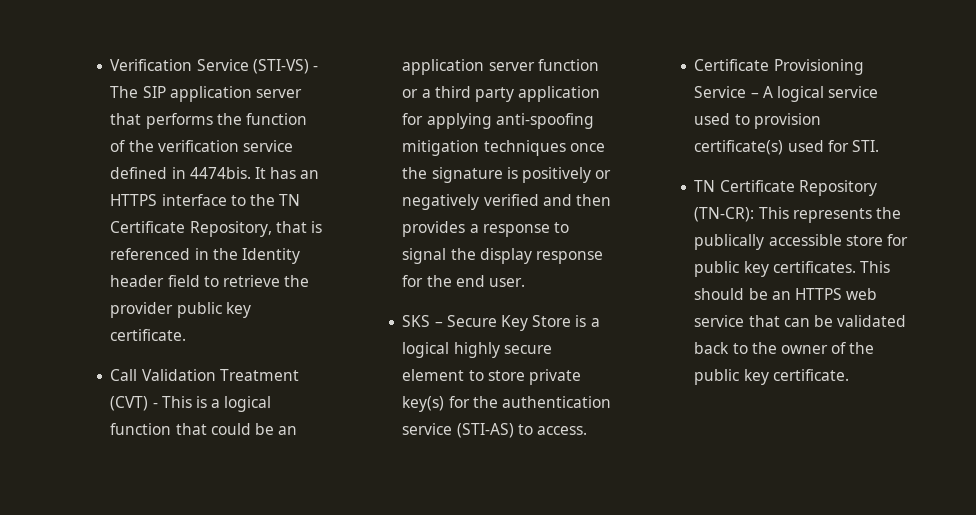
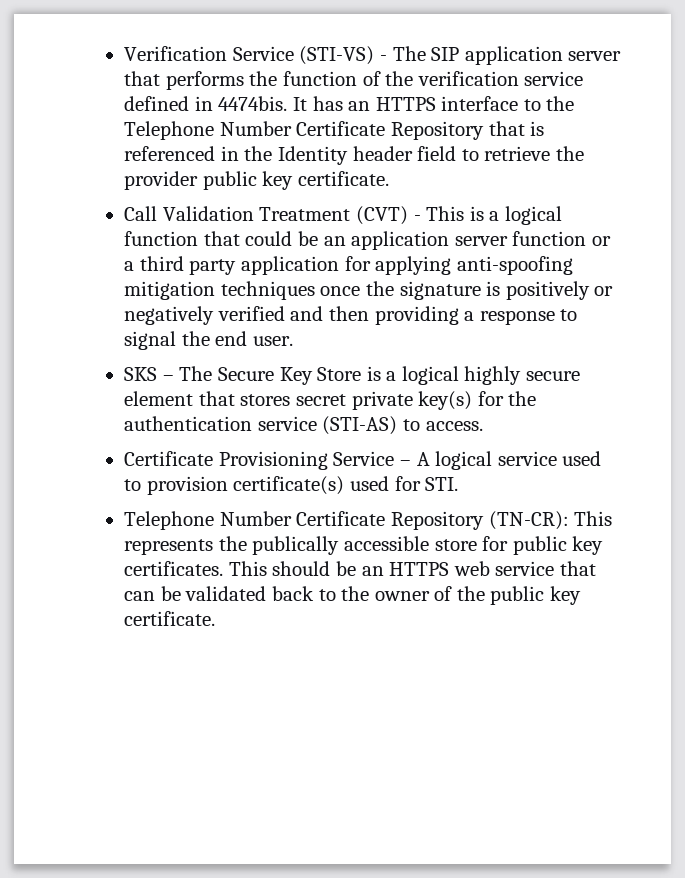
- It has an HTTPS interface to the TN Certificate Repository, that is referenced in the Identity header field to retrieve the provider public key certificate.
+ It has an HTTPS interface to the Telephone Number Certificate Repository that is referenced in the Identity header field to retrieve the provider public key certificate.
- Call Validation Treatment (CVT) - This is a logical function that could be an application server function or a third party application for applying anti-spoofing mitigation techniques once the signature is positively or negatively verified and then provides a response to signal the display response for the end user.
+ Call Validation Treatment (CVT) - This is a logical function that could be an application server function or a third party application for applying anti-spoofing mitigation techniques once the signature is positively or negatively verified and then providing a response to signal the end user.
- SKS – Secure Key Store is a logical highly secure element to store private key(s) for the authentication service (STI-AS) to access.
+ SKS – The Secure Key Store is a logical highly secure element that stores secret private key(s) for the authentication service (STI-AS) to access.
- TN Certificate Repository (TN-CR): This represents the publically accessible store for public key certificates.
+ Telephone Number Certificate Repository (TN-CR): This represents the publically accessible store for public key certificates.

